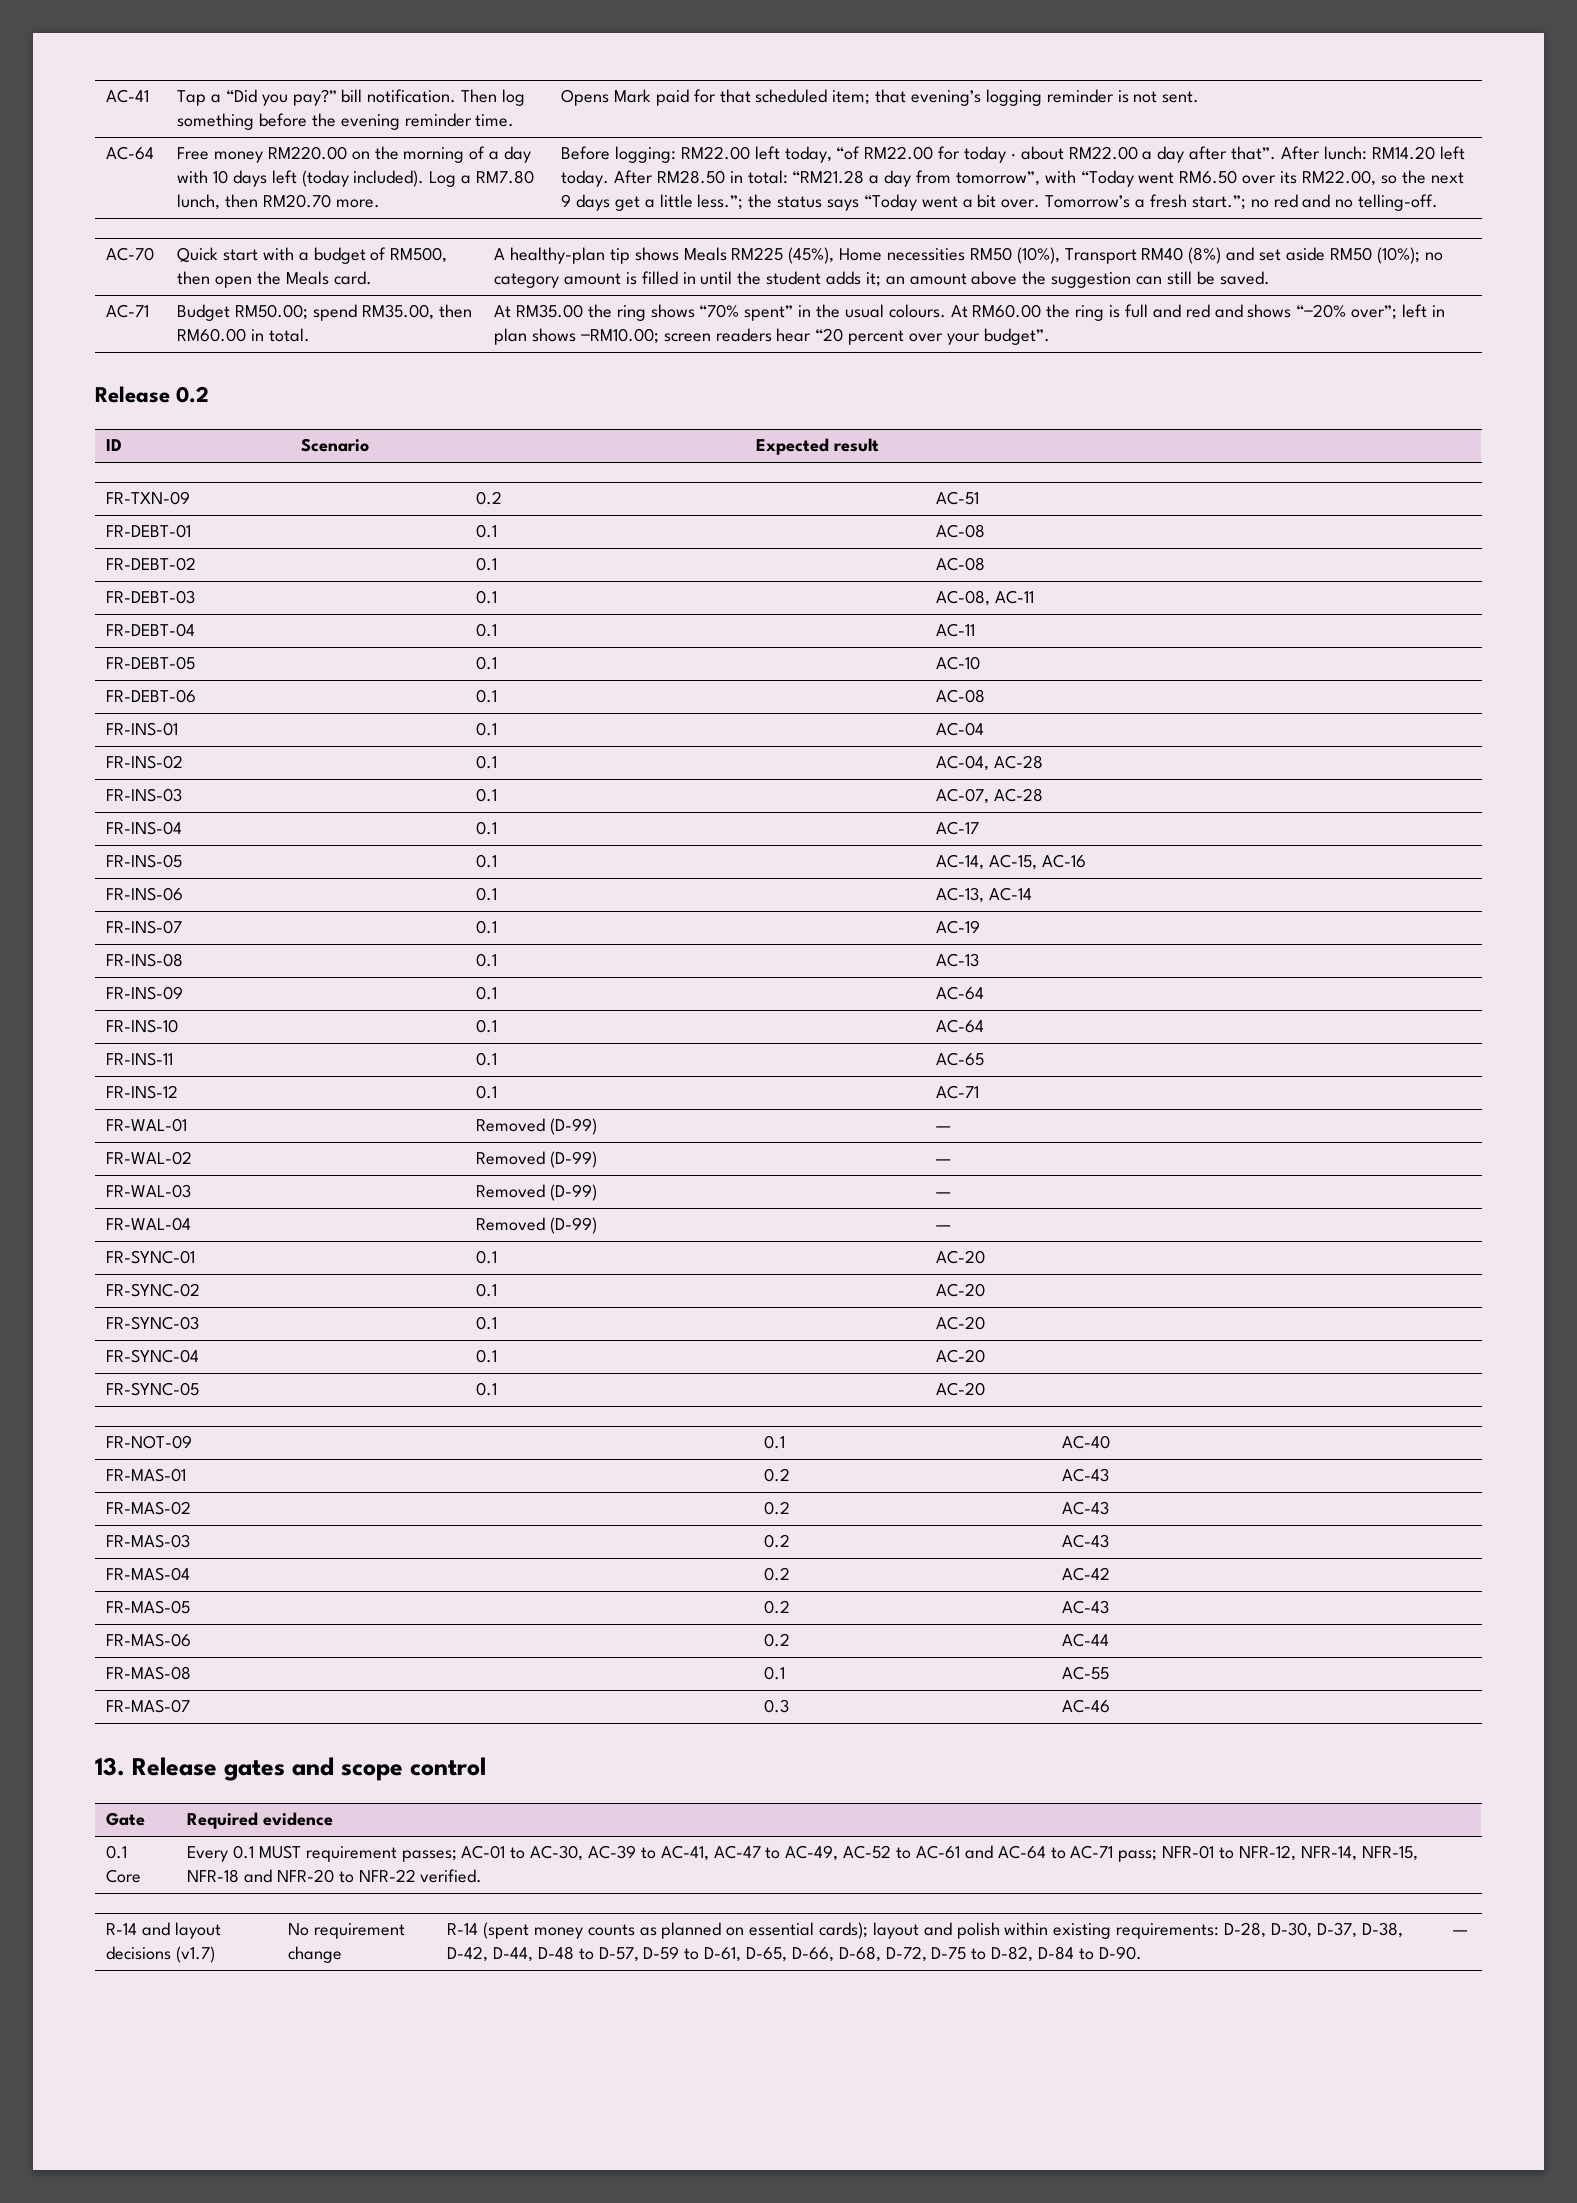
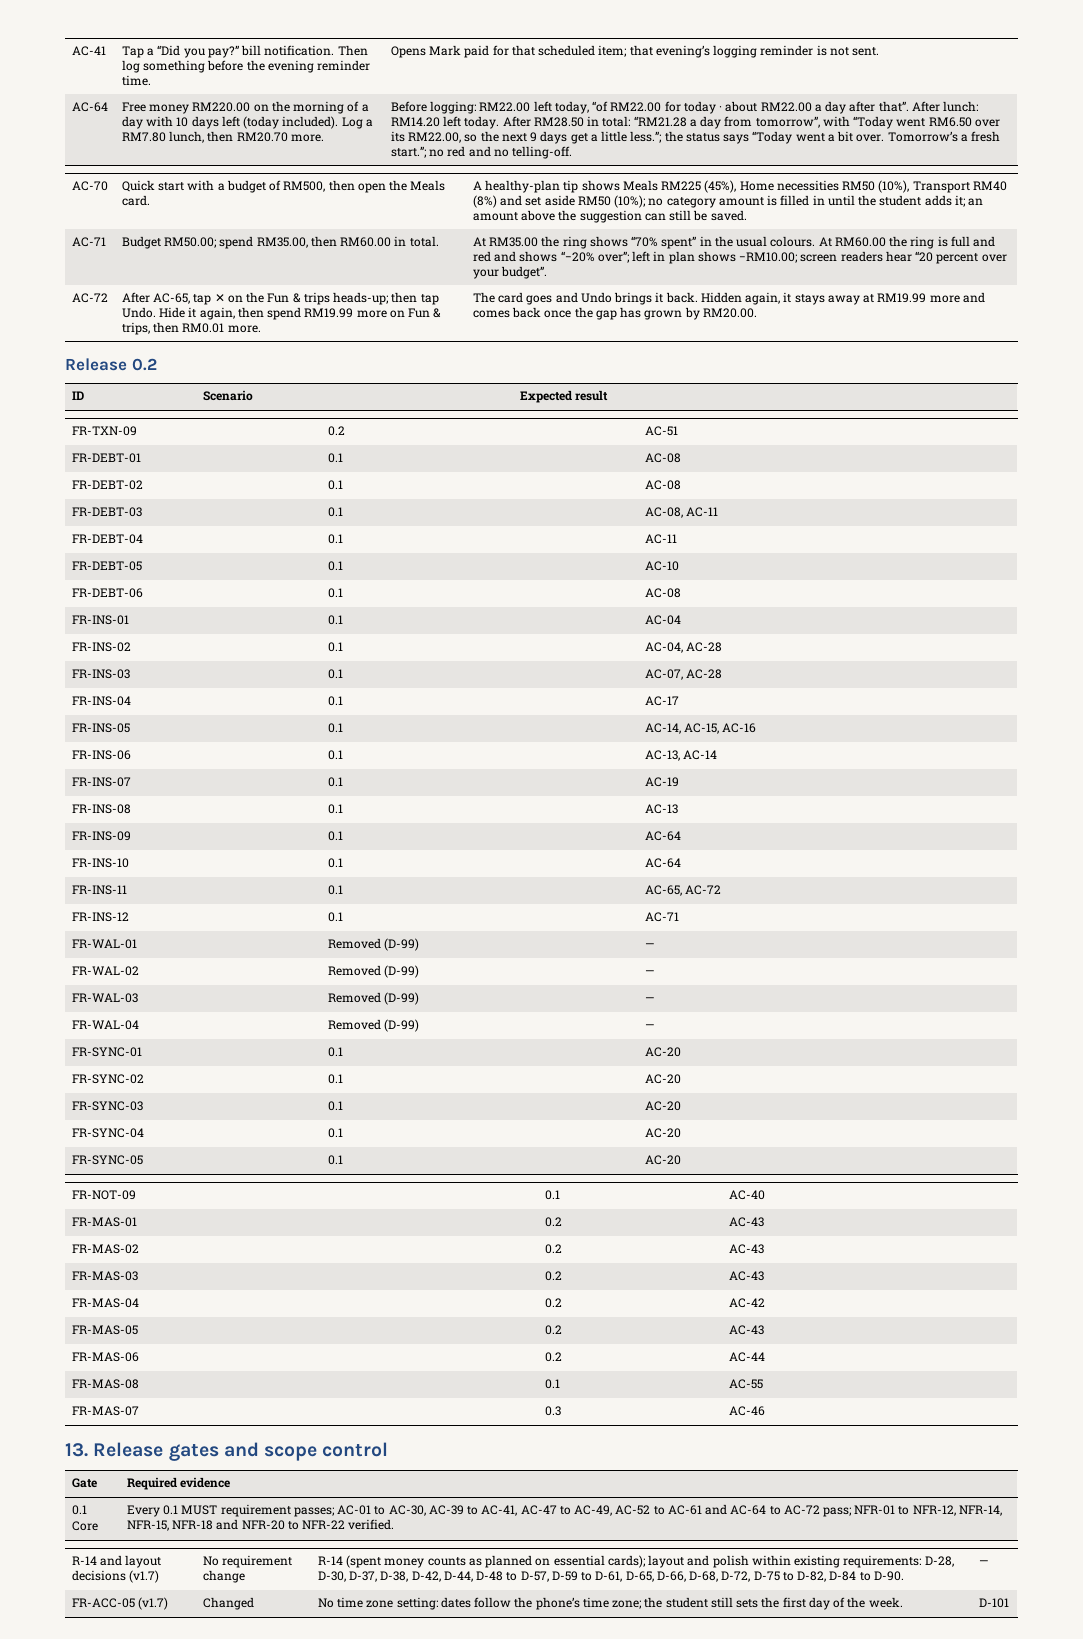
+ AC-72 | After AC-65, tap ✕ on the Fun & trips heads-up; then tap Undo. Hide it again, then spend RM19.99 more on Fun & trips, then RM0.01 more. | The card goes and Undo brings it back. Hidden again, it stays away at RM19.99 more and comes back once the gap has grown by RM20.00.
- FR-INS-11 | 0.1 | AC-65
+ FR-INS-11 | 0.1 | AC-65, AC-72
- 0.1 Core | Every 0.1 MUST requirement passes; AC-01 to AC-30, AC-39 to AC-41, AC-47 to AC-49, AC-52 to AC-61 and AC-64 to AC-71 pass; NFR-01 to NFR-12, NFR-14, NFR-15, NFR-18 and NFR-20 to NFR-22 verified.
+ 0.1 Core | Every 0.1 MUST requirement passes; AC-01 to AC-30, AC-39 to AC-41, AC-47 to AC-49, AC-52 to AC-61 and AC-64 to AC-72 pass; NFR-01 to NFR-12, NFR-14, NFR-15, NFR-18 and NFR-20 to NFR-22 verified.
+ FR-ACC-05 (v1.7) | Changed | No time zone setting: dates follow the phone’s time zone; the student still sets the first day of the week. | D-101

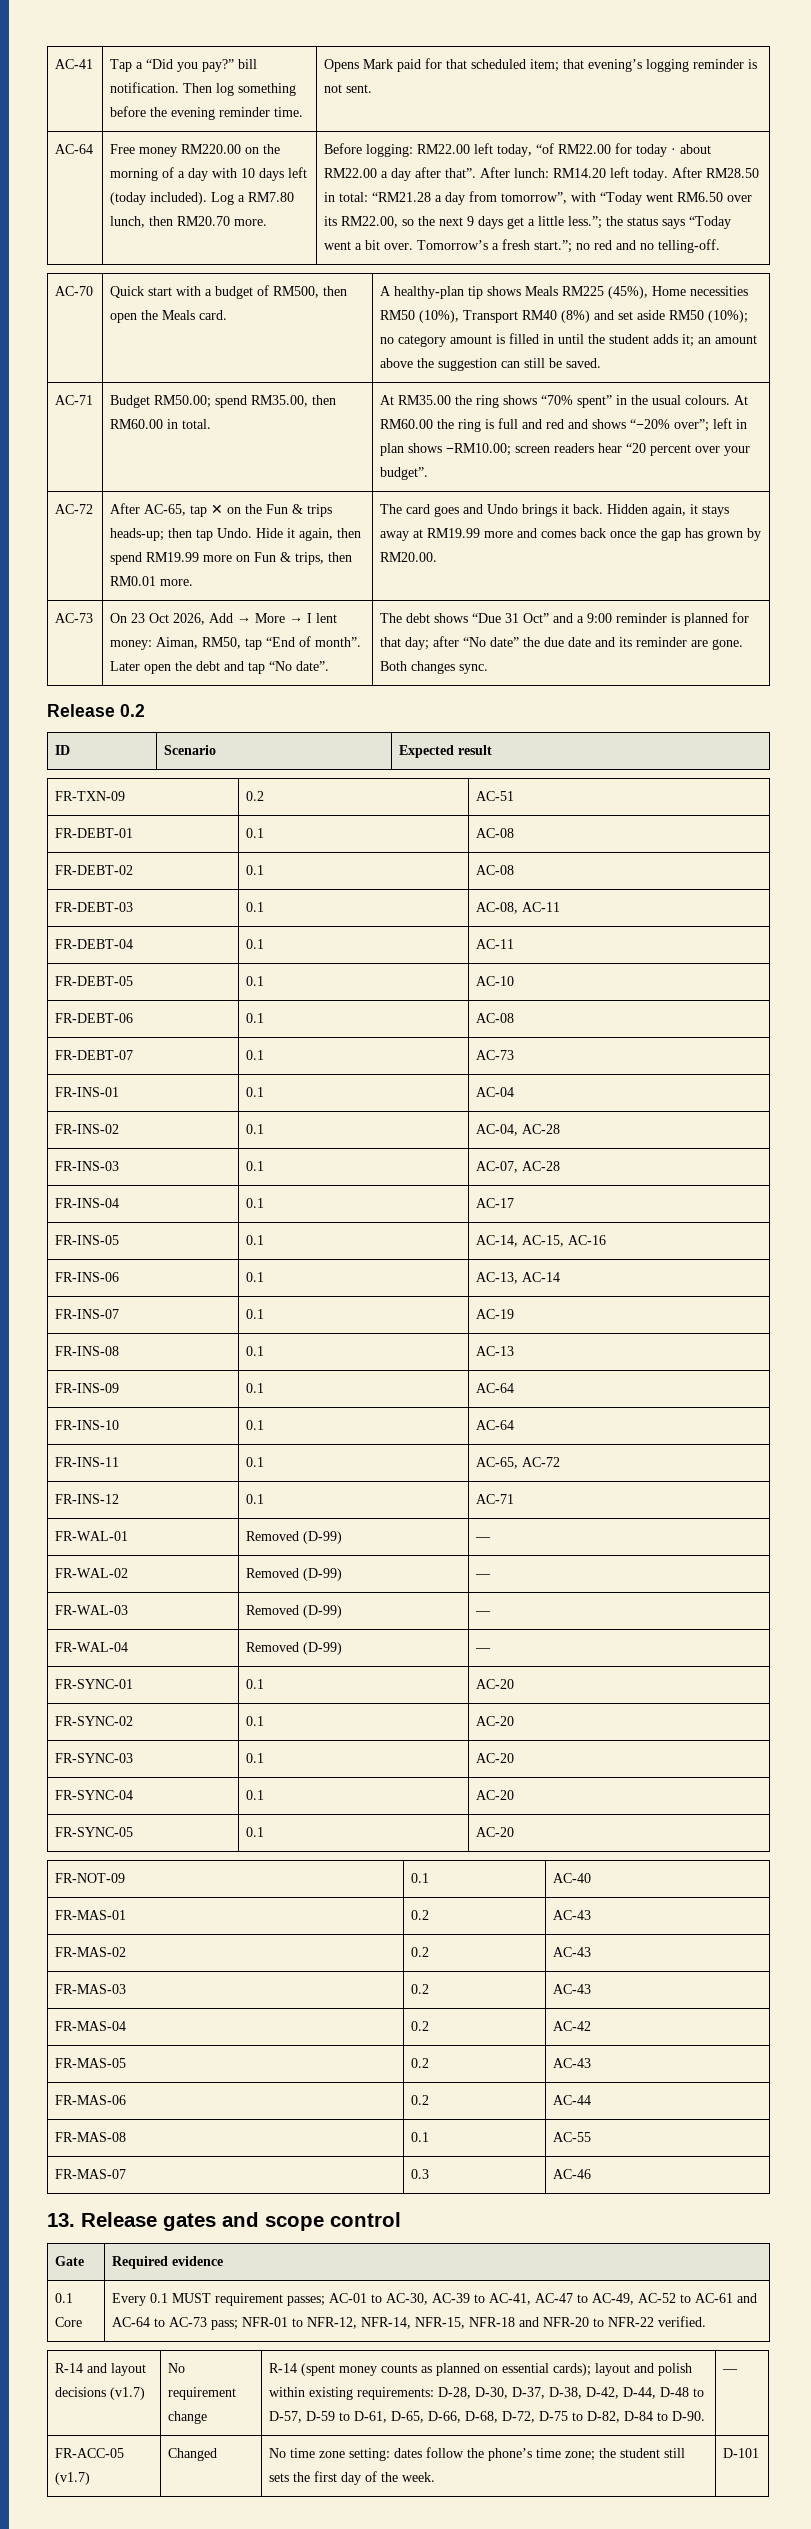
+ AC-73 | On 23 Oct 2026, Add → More → I lent money: Aiman, RM50, tap “End of month”. Later open the debt and tap “No date”. | The debt shows “Due 31 Oct” and a 9:00 reminder is planned for that day; after “No date” the due date and its reminder are gone. Both changes sync.
+ FR-DEBT-07 | 0.1 | AC-73
- 0.1 Core | Every 0.1 MUST requirement passes; AC-01 to AC-30, AC-39 to AC-41, AC-47 to AC-49, AC-52 to AC-61 and AC-64 to AC-72 pass; NFR-01 to NFR-12, NFR-14, NFR-15, NFR-18 and NFR-20 to NFR-22 verified.
+ 0.1 Core | Every 0.1 MUST requirement passes; AC-01 to AC-30, AC-39 to AC-41, AC-47 to AC-49, AC-52 to AC-61 and AC-64 to AC-73 pass; NFR-01 to NFR-12, NFR-14, NFR-15, NFR-18 and NFR-20 to NFR-22 verified.

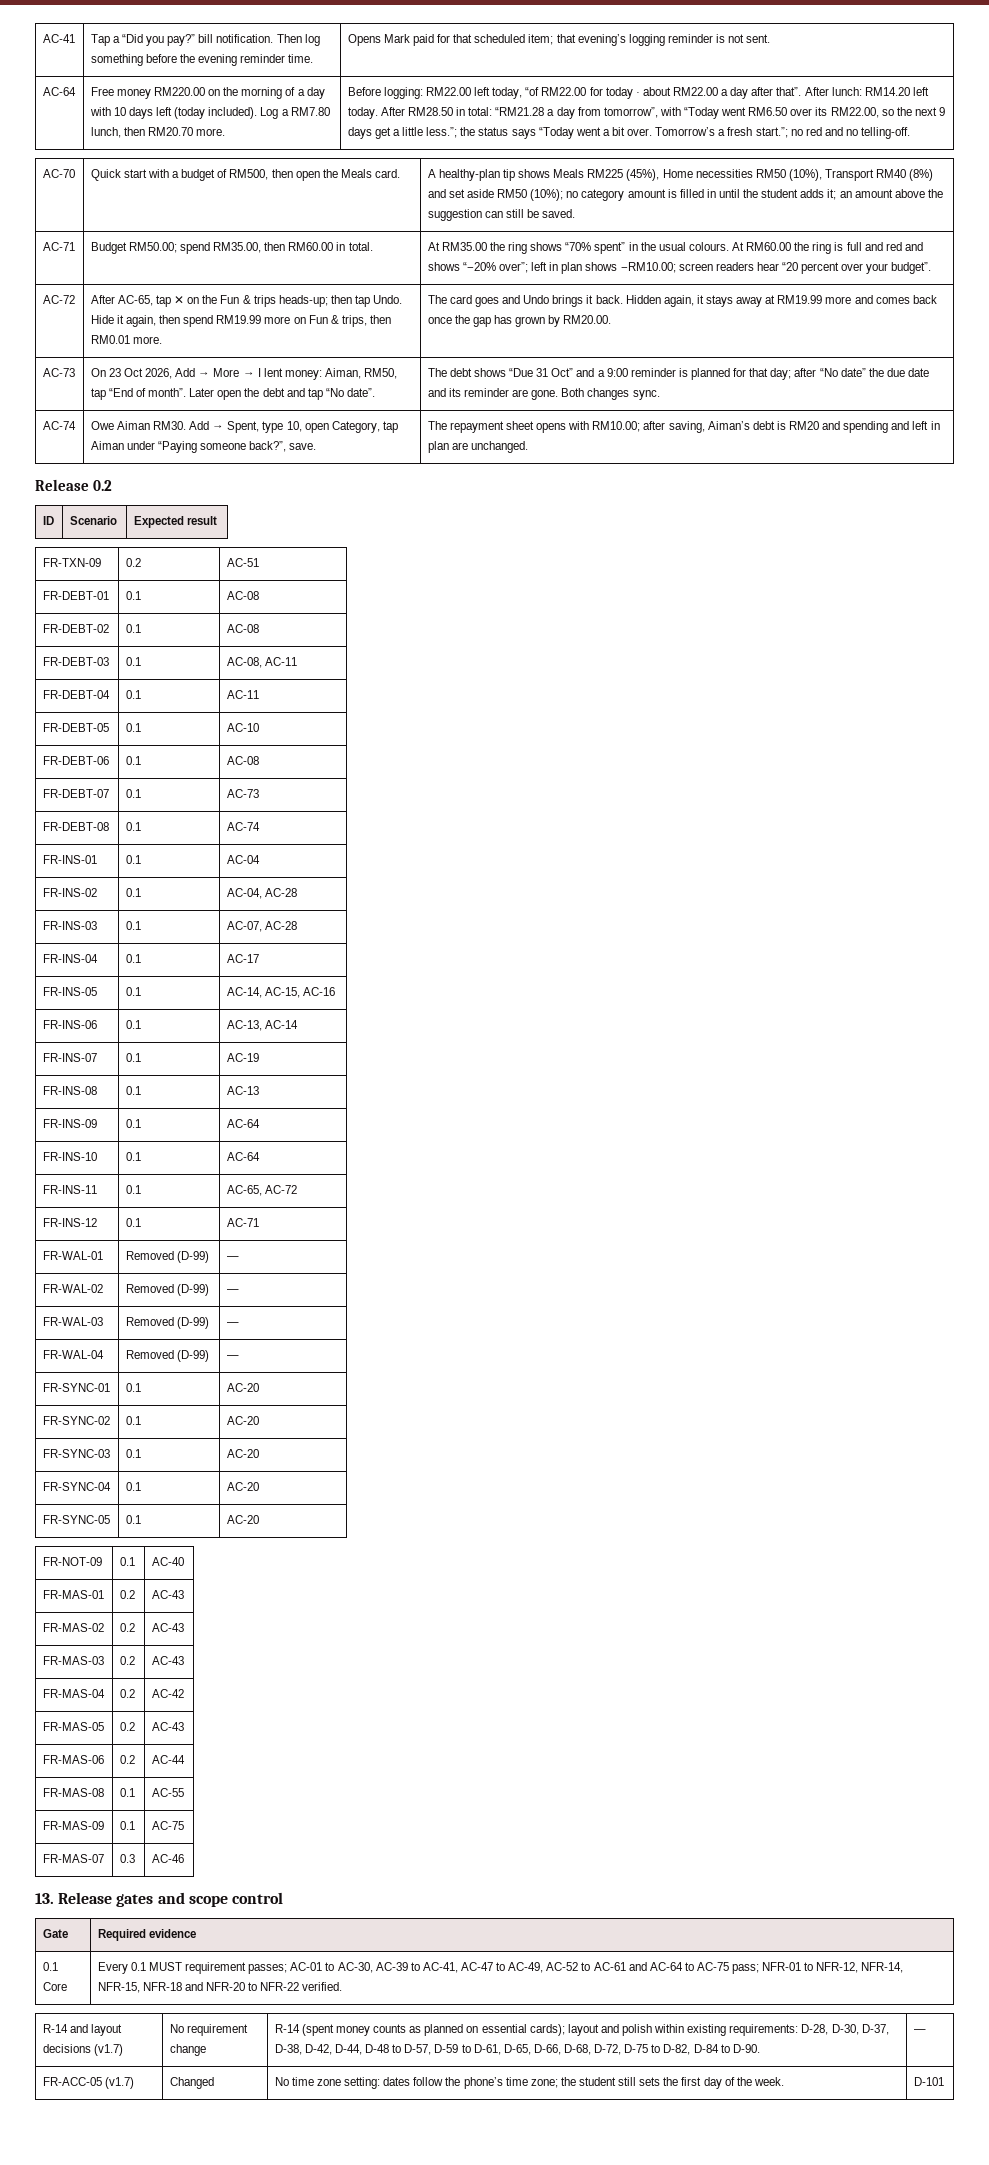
+ AC-74 | Owe Aiman RM30. Add → Spent, type 10, open Category, tap Aiman under “Paying someone back?”, save. | The repayment sheet opens with RM10.00; after saving, Aiman’s debt is RM20 and spending and left in plan are unchanged.
+ FR-DEBT-08 | 0.1 | AC-74
+ FR-MAS-09 | 0.1 | AC-75
- 0.1 Core | Every 0.1 MUST requirement passes; AC-01 to AC-30, AC-39 to AC-41, AC-47 to AC-49, AC-52 to AC-61 and AC-64 to AC-73 pass; NFR-01 to NFR-12, NFR-14, NFR-15, NFR-18 and NFR-20 to NFR-22 verified.
+ 0.1 Core | Every 0.1 MUST requirement passes; AC-01 to AC-30, AC-39 to AC-41, AC-47 to AC-49, AC-52 to AC-61 and AC-64 to AC-75 pass; NFR-01 to NFR-12, NFR-14, NFR-15, NFR-18 and NFR-20 to NFR-22 verified.

